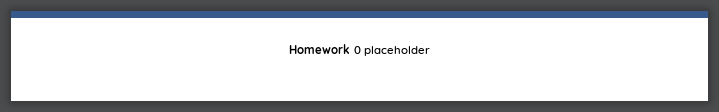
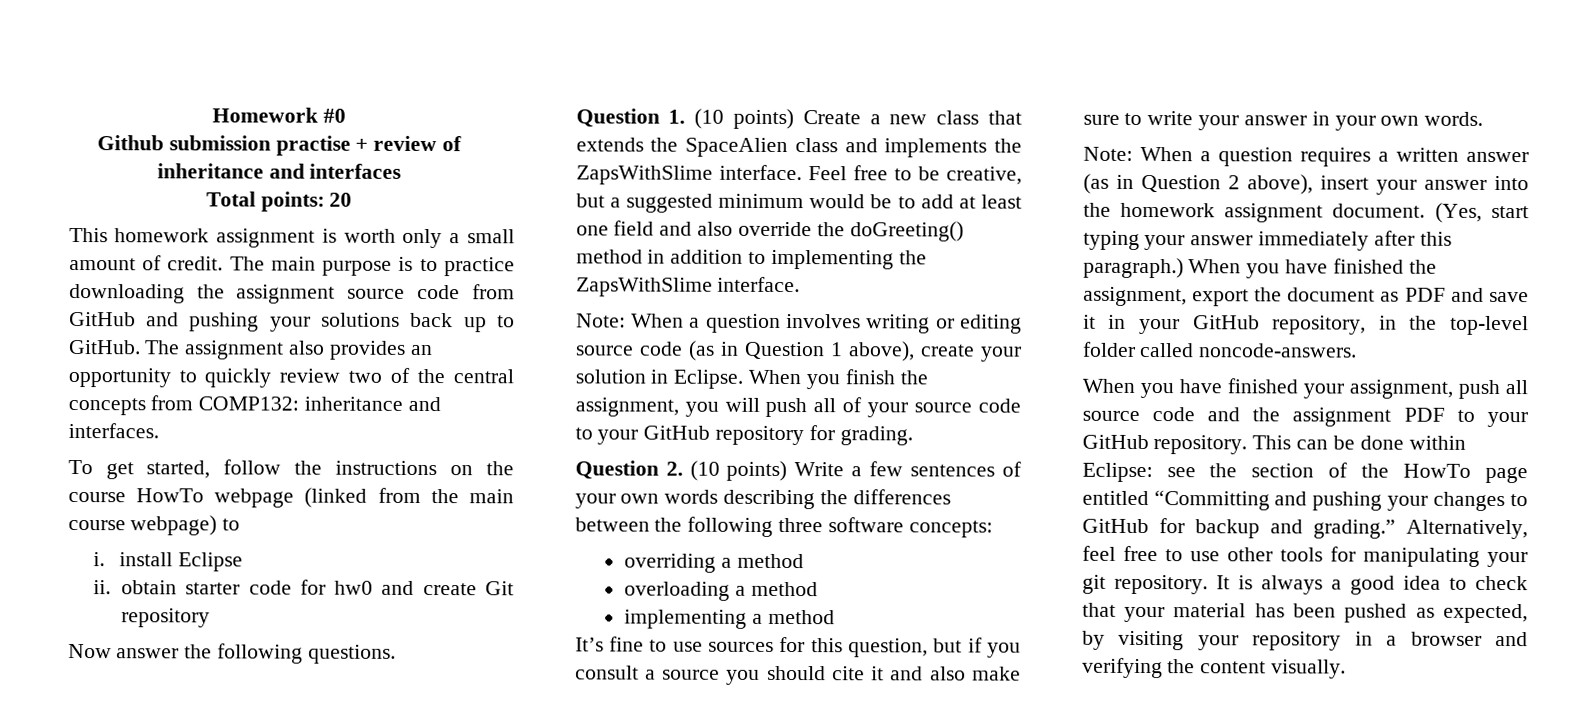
- Homework 0 placeholder
+ Homework #0
+ Github submission practise + review of inheritance and interfaces
+ Total points: 20
+ This homework assignment is worth only a small amount of credit. The main purpose is to practice downloading the assignment source code from GitHub and pushing your solutions back up to GitHub. The assignment also provides an opportunity to quickly review two of the central concepts from COMP132: inheritance and interfaces.
+ To get started, follow the instructions on the course HowTo webpage (linked from the main course webpage) to
+ i. install Eclipse
+ ii. obtain starter code for hw0 and create Git repository
+ Now answer the following questions.
+ Question 1. (10 points) Create a new class that extends the SpaceAlien class and implements the ZapsWithSlime interface. Feel free to be creative, but a suggested minimum would be to add at least one field and also override the doGreeting() method in addition to implementing the ZapsWithSlime interface.
+ Note: When a question involves writing or editing source code (as in Question 1 above), create your solution in Eclipse. When you finish the assignment, you will push all of your source code to your GitHub repository for grading.
+ Question 2. (10 points) Write a few sentences of your own words describing the differences between the following three software concepts:
+ overriding a method
+ overloading a method
+ implementing a method
+ It’s fine to use sources for this question, but if you consult a source you should cite it and also make sure to write your answer in your own words.
+ Note: When a question requires a written answer (as in Question 2 above), insert your answer into the homework assignment document. (Yes, start typing your answer immediately after this paragraph.) When you have finished the assignment, export the document as PDF and save it in your GitHub repository, in the top-level folder called noncode-answers.
+ When you have finished your assignment, push all source code and the assignment PDF to your GitHub repository. This can be done within Eclipse: see the section of the HowTo page entitled “Committing and pushing your changes to GitHub for backup and grading.” Alternatively, feel free to use other tools for manipulating your git repository. It is always a good idea to check that your material has been pushed as expected, by visiting your repository in a browser and verifying the content visually.

